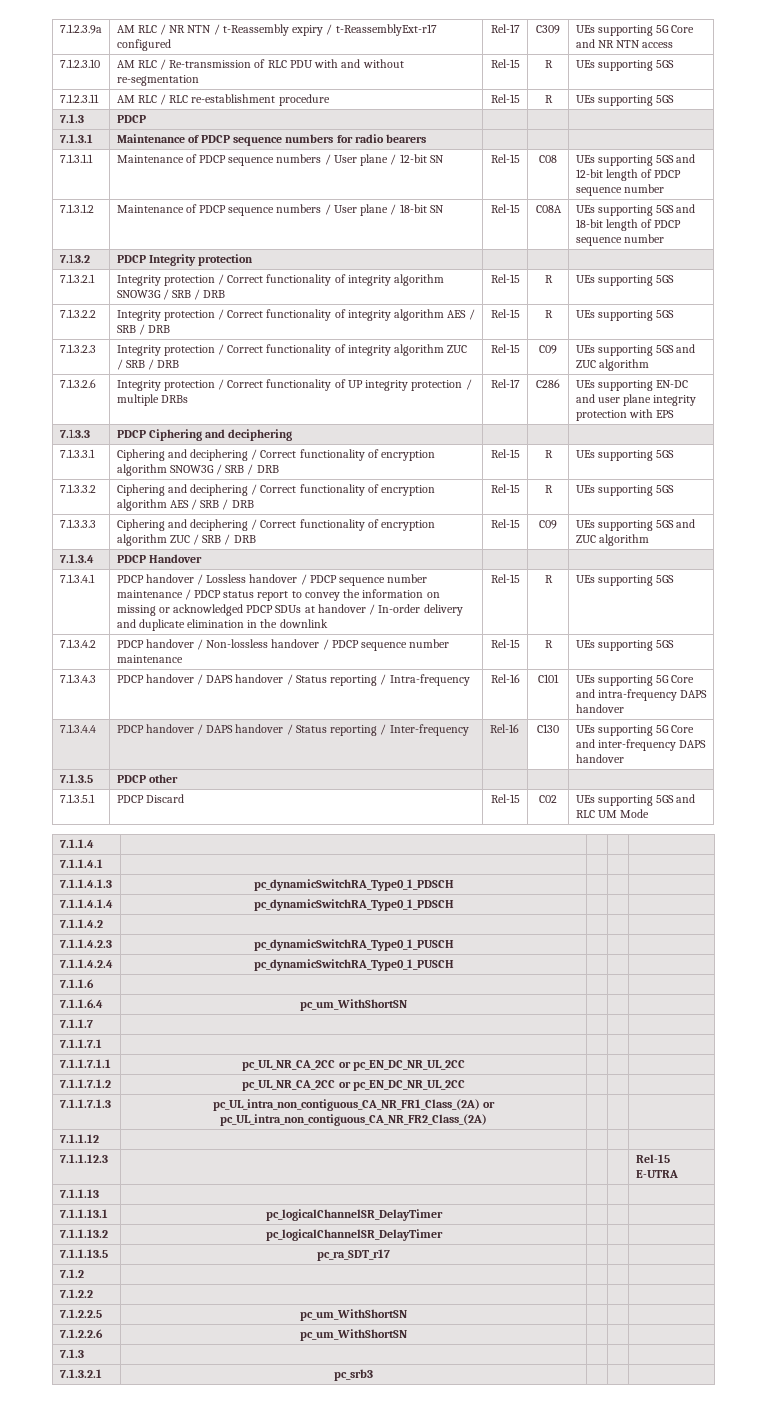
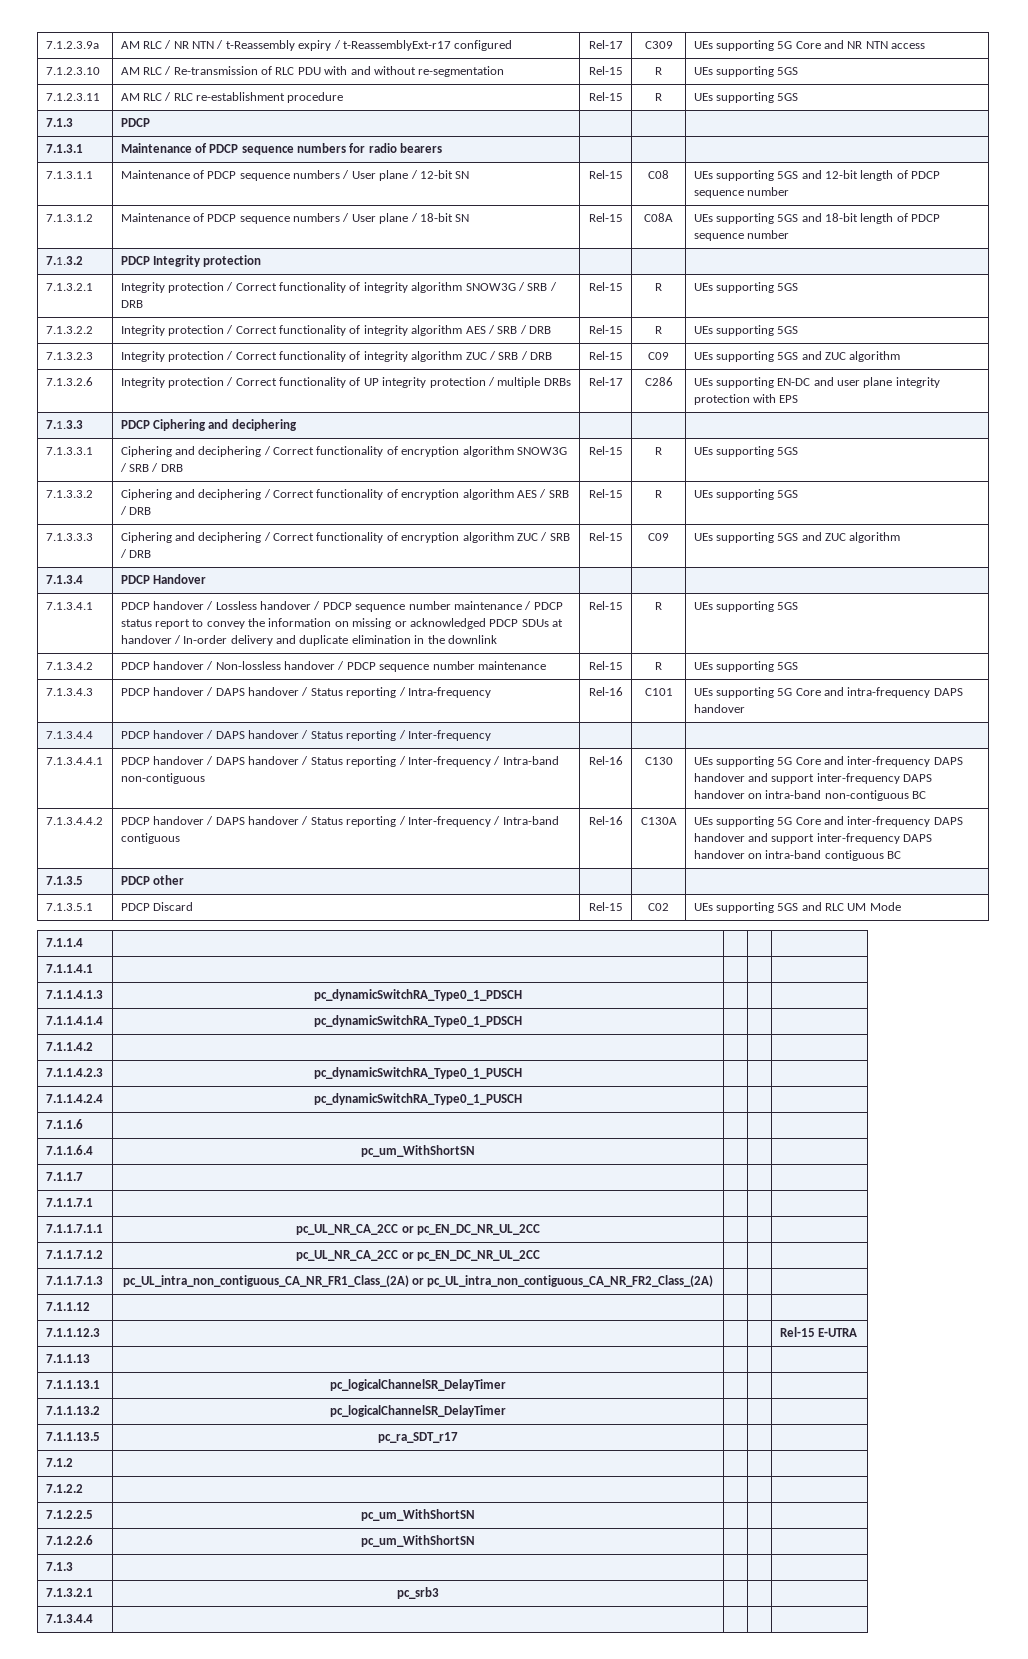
- 7.1.3.4.4 | PDCP handover / DAPS handover / Status reporting / Inter-frequency | Rel-16 | C130 | UEs supporting 5G Core and inter-frequency DAPS handover
+ 7.1.3.4.4 | PDCP handover / DAPS handover / Status reporting / Inter-frequency | | |
+ 7.1.3.4.4.1 | PDCP handover / DAPS handover / Status reporting / Inter-frequency / Intra-band non-contiguous | Rel-16 | C130 | UEs supporting 5G Core and inter-frequency DAPS handover and support inter-frequency DAPS handover on intra-band non-contiguous BC
+ 7.1.3.4.4.2 | PDCP handover / DAPS handover / Status reporting / Inter-frequency / Intra-band contiguous | Rel-16 | C130A | UEs supporting 5G Core and inter-frequency DAPS handover and support inter-frequency DAPS handover on intra-band contiguous BC
+ 7.1.3.4.4 | | | |

